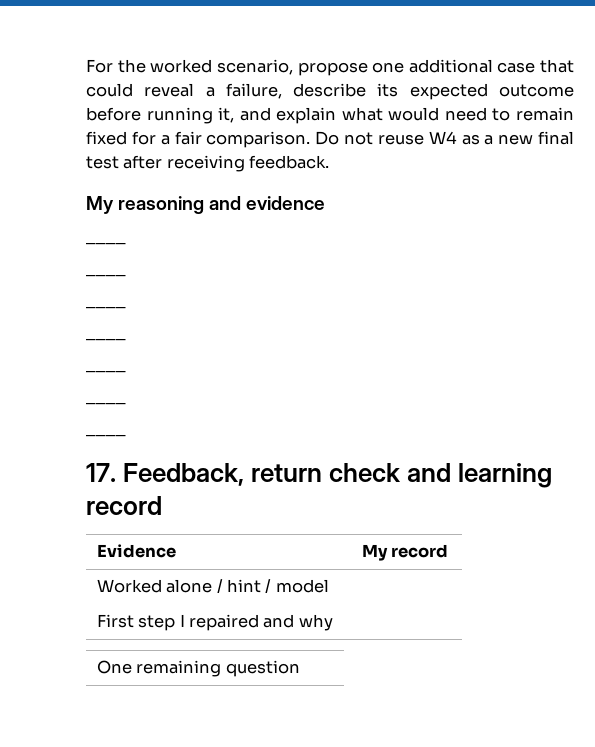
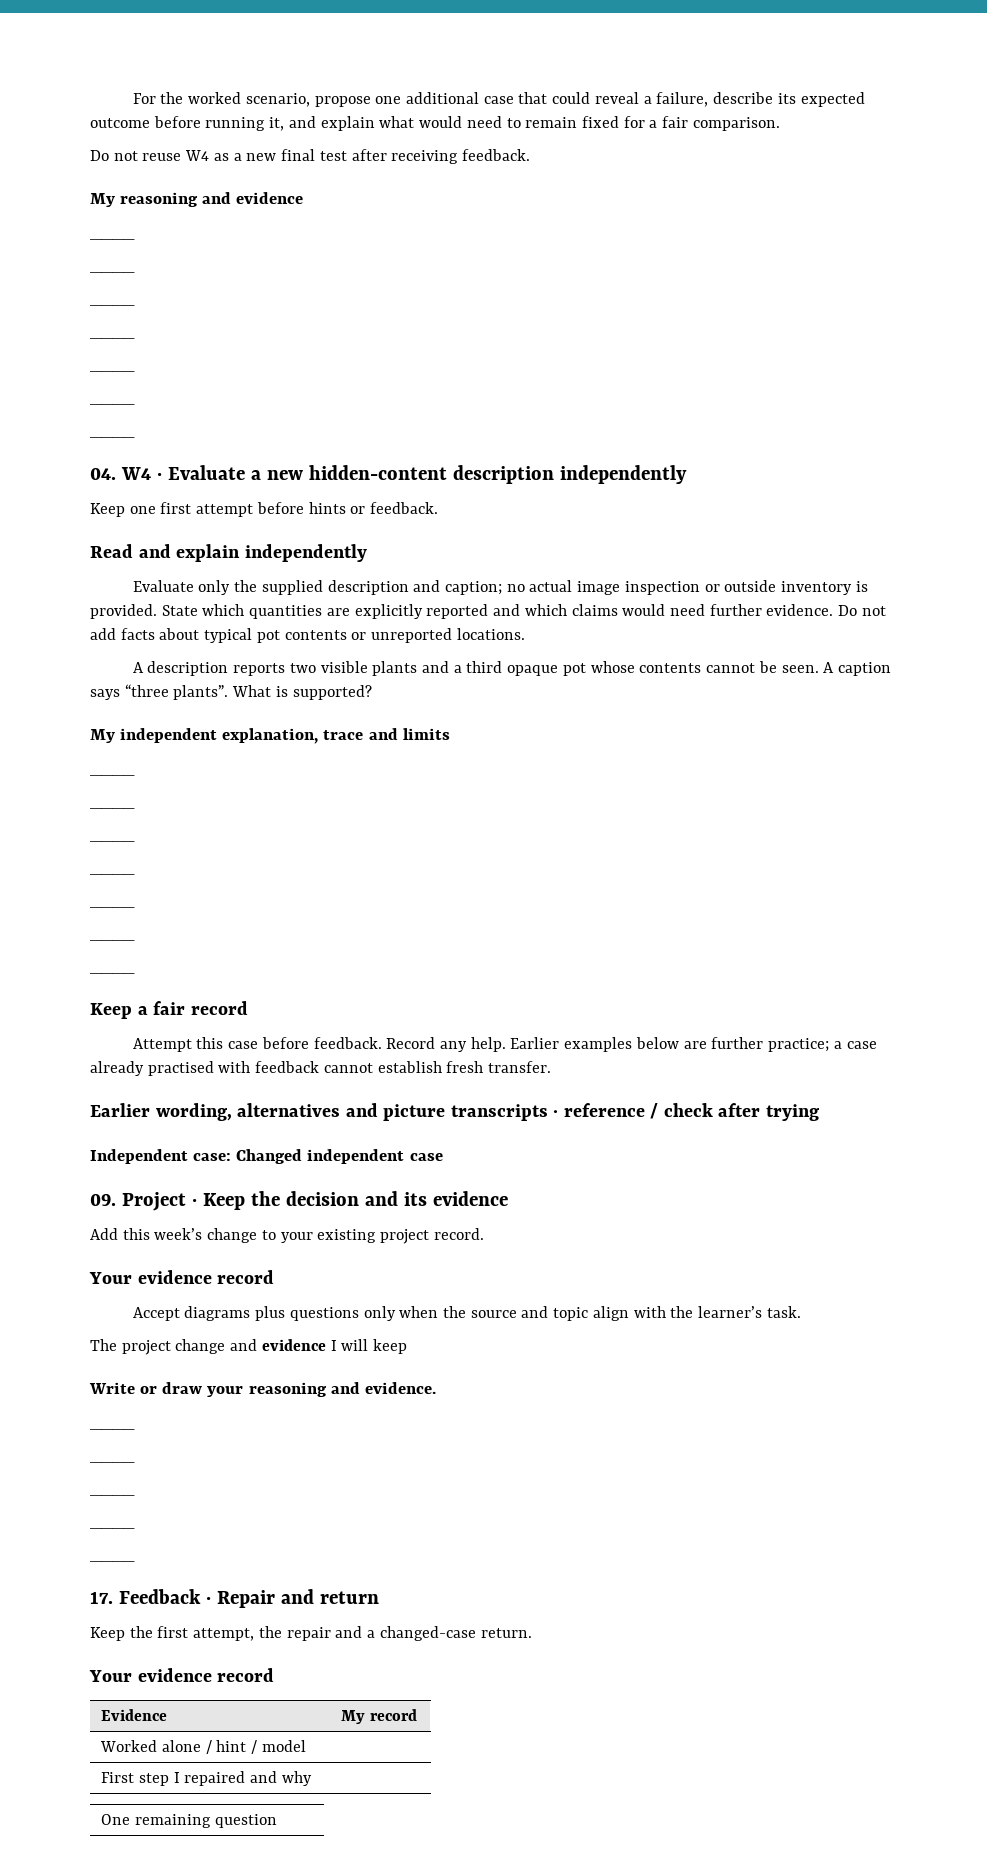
- For the worked scenario, propose one additional case that could reveal a failure, describe its expected outcome before running it, and explain what would need to remain fixed for a fair comparison. Do not reuse W4 as a new final test after receiving feedback.
+ For the worked scenario, propose one additional case that could reveal a failure, describe its expected outcome before running it, and explain what would need to remain fixed for a fair comparison.
+ Do not reuse W4 as a new final test after receiving feedback.
- 17. Feedback, return check and learning record
+ 04. W4 · Evaluate a new hidden-content description independently
+ Keep one first attempt before hints or feedback.
+ Read and explain independently
+ Evaluate only the supplied description and caption; no actual image inspection or outside inventory is provided. State which quantities are explicitly reported and which claims would need further evidence. Do not add facts about typical pot contents or unreported locations.
+ A description reports two visible plants and a third opaque pot whose contents cannot be seen. A caption says “three plants”. What is supported?
+ My independent explanation, trace and limits
+ ____
+ ____
+ ____
+ ____
+ ____
+ ____
+ ____
+ Keep a fair record
+ Attempt this case before feedback. Record any help. Earlier examples below are further practice; a case already practised with feedback cannot establish fresh transfer.
+ Earlier wording, alternatives and picture transcripts · reference / check after trying
+ Independent case: Changed independent case
+ 09. Project · Keep the decision and its evidence
+ Add this week’s change to your existing project record.
+ Your evidence record
+ Accept diagrams plus questions only when the source and topic align with the learner’s task.
+ The project change and evidence I will keep
+ Write or draw your reasoning and evidence.
+ ____
+ ____
+ ____
+ ____
+ ____
+ 17. Feedback · Repair and return
+ Keep the first attempt, the repair and a changed-case return.
+ Your evidence record

